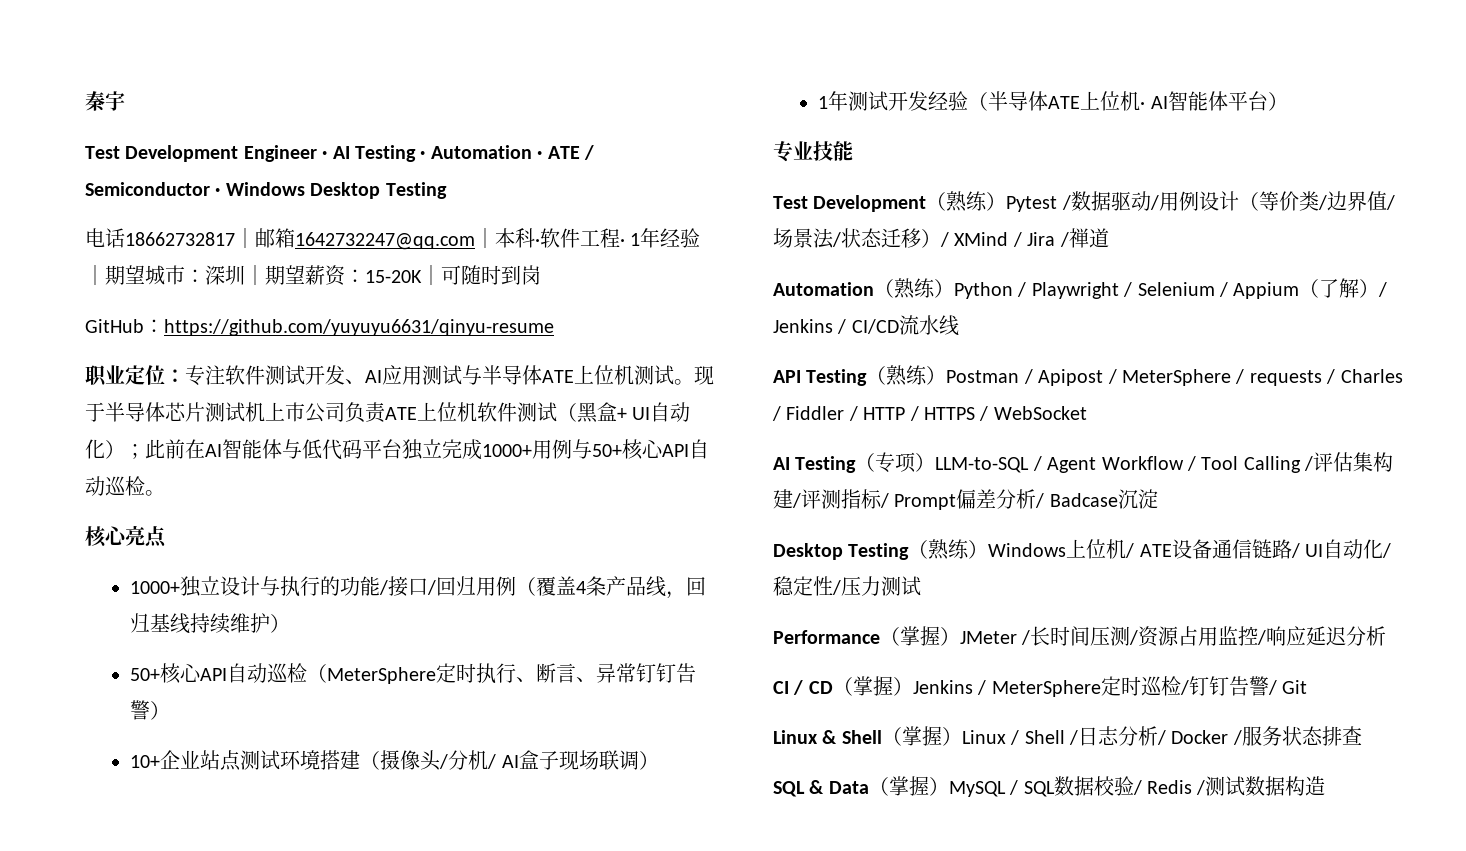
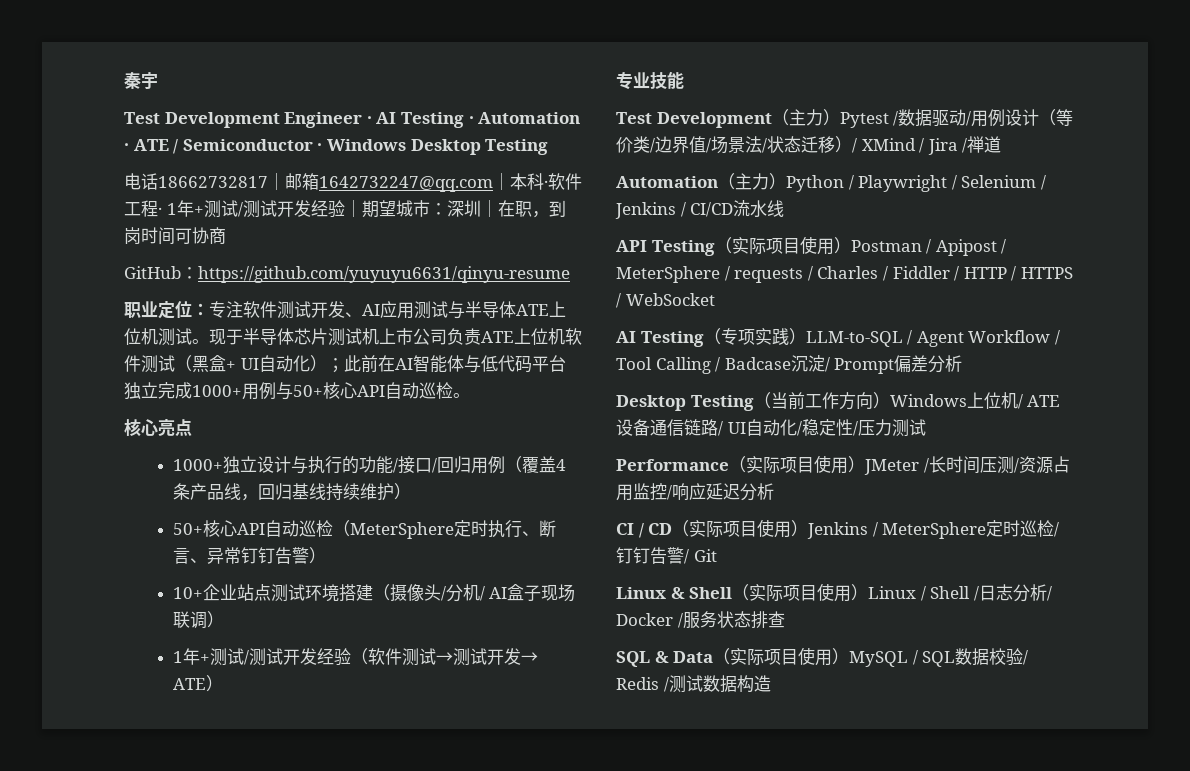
- 电话18662732817｜邮箱1642732247@qq.com｜本科·软件工程· 1年经验｜期望城市：深圳｜期望薪资：15-20K｜可随时到岗
+ 电话18662732817｜邮箱1642732247@qq.com｜本科·软件工程· 1年+测试/测试开发经验｜期望城市：深圳｜在职，到岗时间可协商
- 1年测试开发经验（半导体ATE上位机· AI智能体平台）
+ 1年+测试/测试开发经验（软件测试→测试开发→ ATE）
- Test Development（熟练）Pytest /数据驱动/用例设计（等价类/边界值/场景法/状态迁移）/ XMind / Jira /禅道
+ Test Development（主力）Pytest /数据驱动/用例设计（等价类/边界值/场景法/状态迁移）/ XMind / Jira /禅道
- Automation（熟练）Python / Playwright / Selenium / Appium（了解）/ Jenkins / CI/CD流水线
+ Automation（主力）Python / Playwright / Selenium / Jenkins / CI/CD流水线
- API Testing（熟练）Postman / Apipost / MeterSphere / requests / Charles / Fiddler / HTTP / HTTPS / WebSocket
+ API Testing（实际项目使用）Postman / Apipost / MeterSphere / requests / Charles / Fiddler / HTTP / HTTPS / WebSocket
- AI Testing（专项）LLM-to-SQL / Agent Workflow / Tool Calling /评估集构建/评测指标/ Prompt偏差分析/ Badcase沉淀
+ AI Testing（专项实践）LLM-to-SQL / Agent Workflow / Tool Calling / Badcase沉淀/ Prompt偏差分析
- Desktop Testing（熟练）Windows上位机/ ATE设备通信链路/ UI自动化/稳定性/压力测试
+ Desktop Testing（当前工作方向）Windows上位机/ ATE设备通信链路/ UI自动化/稳定性/压力测试
- Performance（掌握）JMeter /长时间压测/资源占用监控/响应延迟分析
+ Performance（实际项目使用）JMeter /长时间压测/资源占用监控/响应延迟分析
- CI / CD（掌握）Jenkins / MeterSphere定时巡检/钉钉告警/ Git
+ CI / CD（实际项目使用）Jenkins / MeterSphere定时巡检/钉钉告警/ Git
- Linux & Shell（掌握）Linux / Shell /日志分析/ Docker /服务状态排查
+ Linux & Shell（实际项目使用）Linux / Shell /日志分析/ Docker /服务状态排查
- SQL & Data（掌握）MySQL / SQL数据校验/ Redis /测试数据构造
+ SQL & Data（实际项目使用）MySQL / SQL数据校验/ Redis /测试数据构造

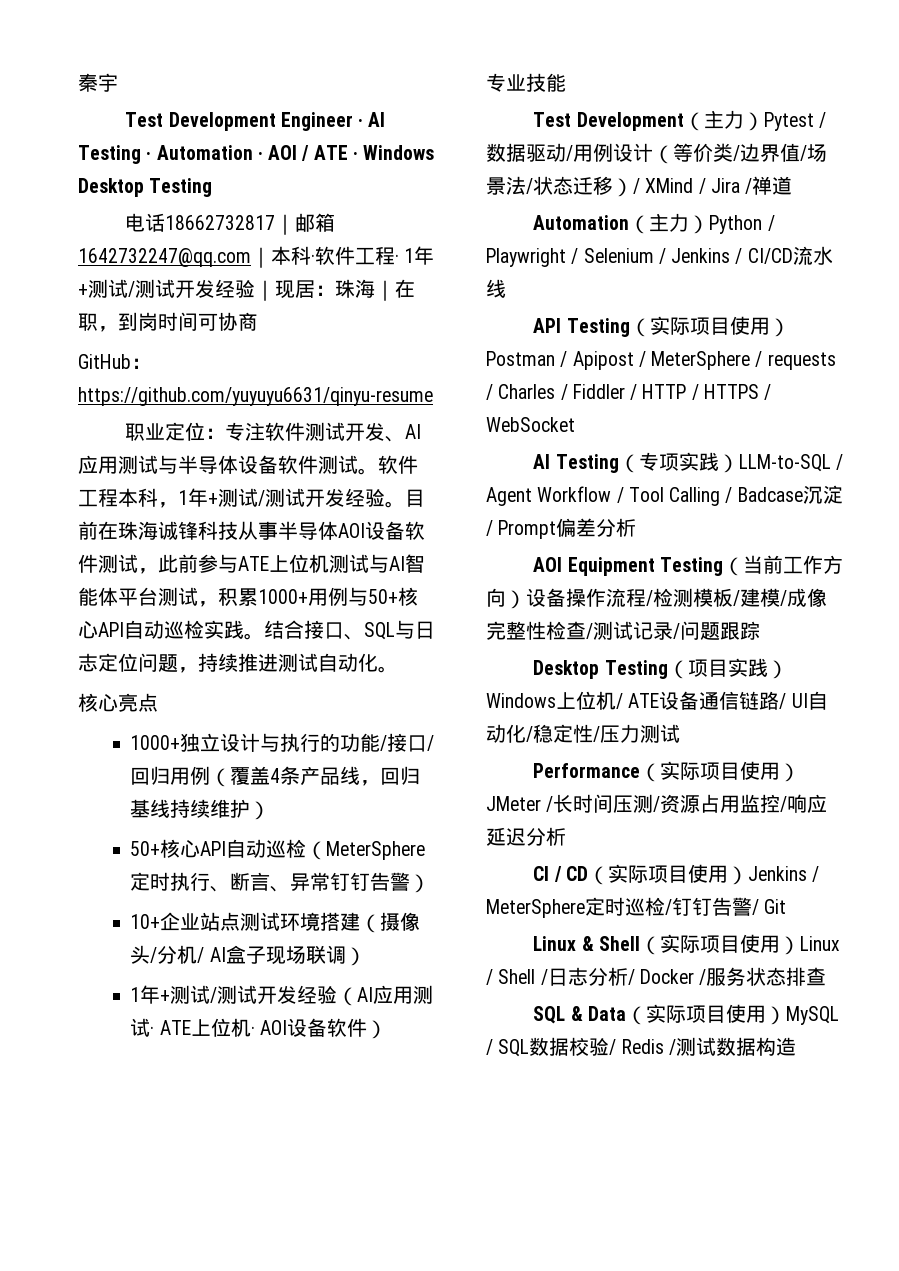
- Test Development Engineer · AI Testing · Automation · ATE / Semiconductor · Windows Desktop Testing
+ Test Development Engineer · AI Testing · Automation · AOI / ATE · Windows Desktop Testing
- 电话18662732817｜邮箱1642732247@qq.com｜本科·软件工程· 1年+测试/测试开发经验｜期望城市：深圳｜在职，到岗时间可协商
+ 电话18662732817｜邮箱1642732247@qq.com｜本科·软件工程· 1年+测试/测试开发经验｜现居：珠海｜在职，到岗时间可协商
- 职业定位：专注软件测试开发、AI应用测试与半导体ATE上位机测试。现于半导体芯片测试机上市公司负责ATE上位机软件测试（黑盒+ UI自动化）；此前在AI智能体与低代码平台独立完成1000+用例与50+核心API自动巡检。
+ 职业定位：专注软件测试开发、AI应用测试与半导体设备软件测试。软件工程本科，1年+测试/测试开发经验。目前在珠海诚锋科技从事半导体AOI设备软件测试，此前参与ATE上位机测试与AI智能体平台测试，积累1000+用例与50+核心API自动巡检实践。结合接口、SQL与日志定位问题，持续推进测试自动化。
- 1年+测试/测试开发经验（软件测试→测试开发→ ATE）
+ 1年+测试/测试开发经验（AI应用测试· ATE上位机· AOI设备软件）
- Desktop Testing（当前工作方向）Windows上位机/ ATE设备通信链路/ UI自动化/稳定性/压力测试
+ AOI Equipment Testing（当前工作方向）设备操作流程/检测模板/建模/成像完整性检查/测试记录/问题跟踪
+ Desktop Testing（项目实践）Windows上位机/ ATE设备通信链路/ UI自动化/稳定性/压力测试

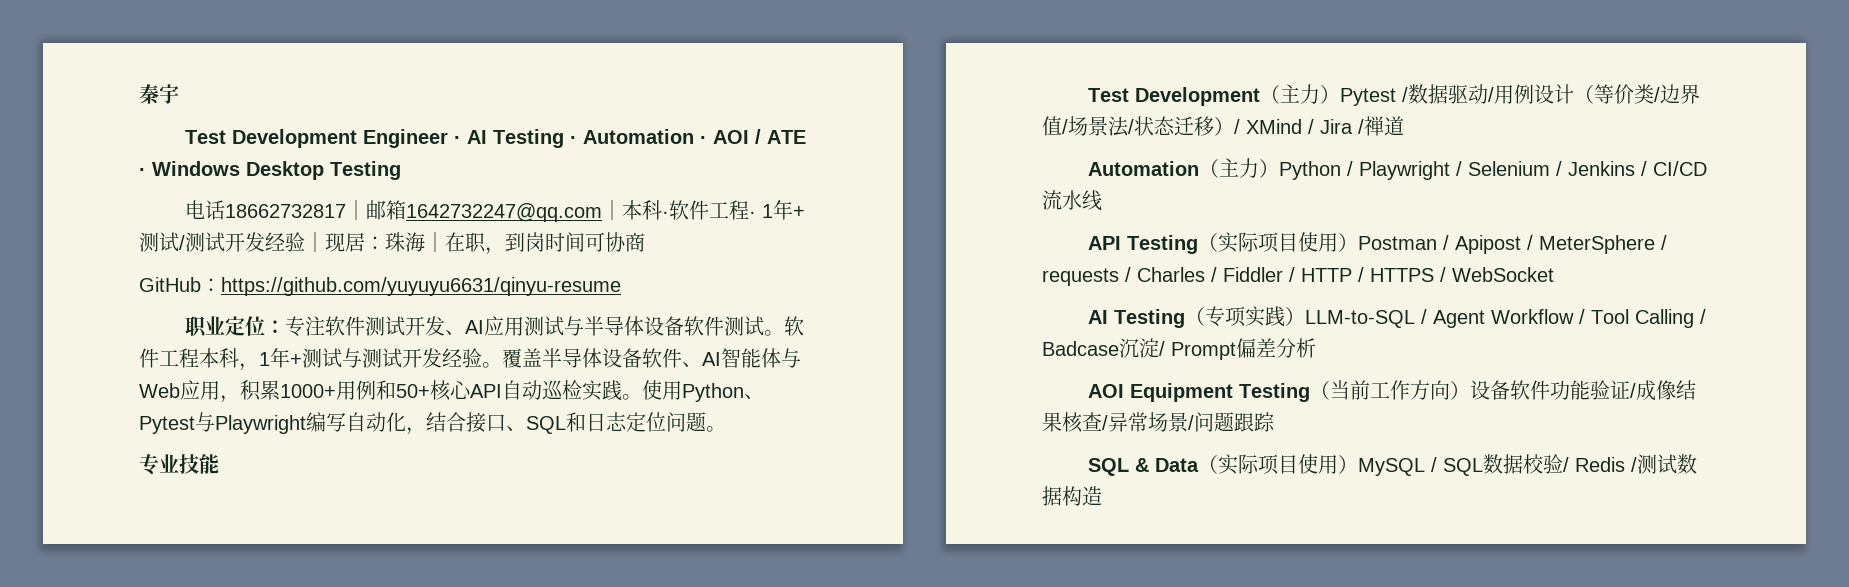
- 软件工程本科，1年+测试/测试开发经验。
+ 软件工程本科，1年+测试与测试开发经验。
- 目前在珠海诚锋科技从事半导体AOI设备软件测试，此前参与ATE上位机测试与AI智能体平台测试，积累1000+用例与50+核心API自动巡检实践。
+ 覆盖半导体设备软件、AI智能体与Web应用，积累1000+用例和50+核心API自动巡检实践。
- 结合接口、SQL与日志定位问题，持续推进测试自动化。
- 核心亮点
- 1000+独立设计与执行的功能/接口/回归用例（覆盖4条产品线，回归基线持续维护）
- 50+核心API自动巡检（MeterSphere定时执行、断言、异常钉钉告警）
- 10+企业站点测试环境搭建（摄像头/分机/ AI盒子现场联调）
- 1年+测试/测试开发经验（AI应用测试· ATE上位机· AOI设备软件）
+ 使用Python、Pytest与Playwright编写自动化，结合接口、SQL和日志定位问题。
- AOI Equipment Testing（当前工作方向）设备操作流程/检测模板/建模/成像完整性检查/测试记录/问题跟踪
- Desktop Testing（项目实践）Windows上位机/ ATE设备通信链路/ UI自动化/稳定性/压力测试
- Performance（实际项目使用）JMeter /长时间压测/资源占用监控/响应延迟分析
- CI / CD（实际项目使用）Jenkins / MeterSphere定时巡检/钉钉告警/ Git
- Linux & Shell（实际项目使用）Linux / Shell /日志分析/ Docker /服务状态排查
+ AOI Equipment Testing（当前工作方向）设备软件功能验证/成像结果核查/异常场景/问题跟踪

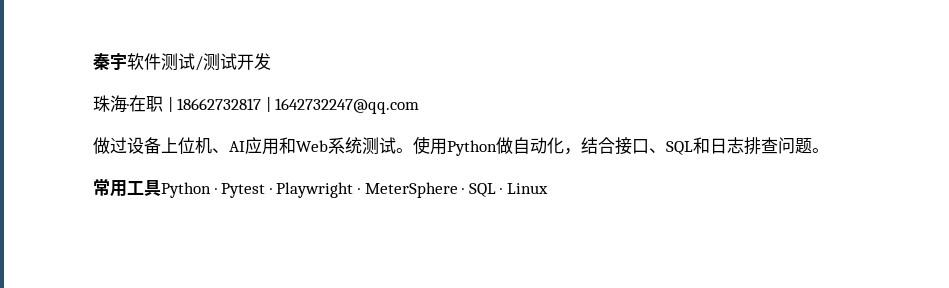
- 秦宇
- Test Development Engineer · AI Testing · Automation · AOI / ATE · Windows Desktop Testing
- 电话18662732817｜邮箱1642732247@qq.com｜本科·软件工程· 1年+测试/测试开发经验｜现居：珠海｜在职，到岗时间可协商
- GitHub：https://github.com/yuyuyu6631/qinyu-resume
- 职业定位：专注软件测试开发、AI应用测试与半导体设备软件测试。软件工程本科，1年+测试与测试开发经验。覆盖半导体设备软件、AI智能体与Web应用，积累1000+用例和50+核心API自动巡检实践。使用Python、Pytest与Playwright编写自动化，结合接口、SQL和日志定位问题。
+ 秦宇软件测试/测试开发
+ 珠海·在职 | 18662732817 | 1642732247@qq.com
+ 做过设备上位机、AI应用和Web系统测试。使用Python做自动化，结合接口、SQL和日志排查问题。
- 专业技能
- Test Development（主力）Pytest /数据驱动/用例设计（等价类/边界值/场景法/状态迁移）/ XMind / Jira /禅道
- Automation（主力）Python / Playwright / Selenium / Jenkins / CI/CD流水线
- API Testing（实际项目使用）Postman / Apipost / MeterSphere / requests / Charles / Fiddler / HTTP / HTTPS / WebSocket
- AI Testing（专项实践）LLM-to-SQL / Agent Workflow / Tool Calling / Badcase沉淀/ Prompt偏差分析
- AOI Equipment Testing（当前工作方向）设备软件功能验证/成像结果核查/异常场景/问题跟踪
- SQL & Data（实际项目使用）MySQL / SQL数据校验/ Redis /测试数据构造
+ 常用工具Python · Pytest · Playwright · MeterSphere · SQL · Linux

